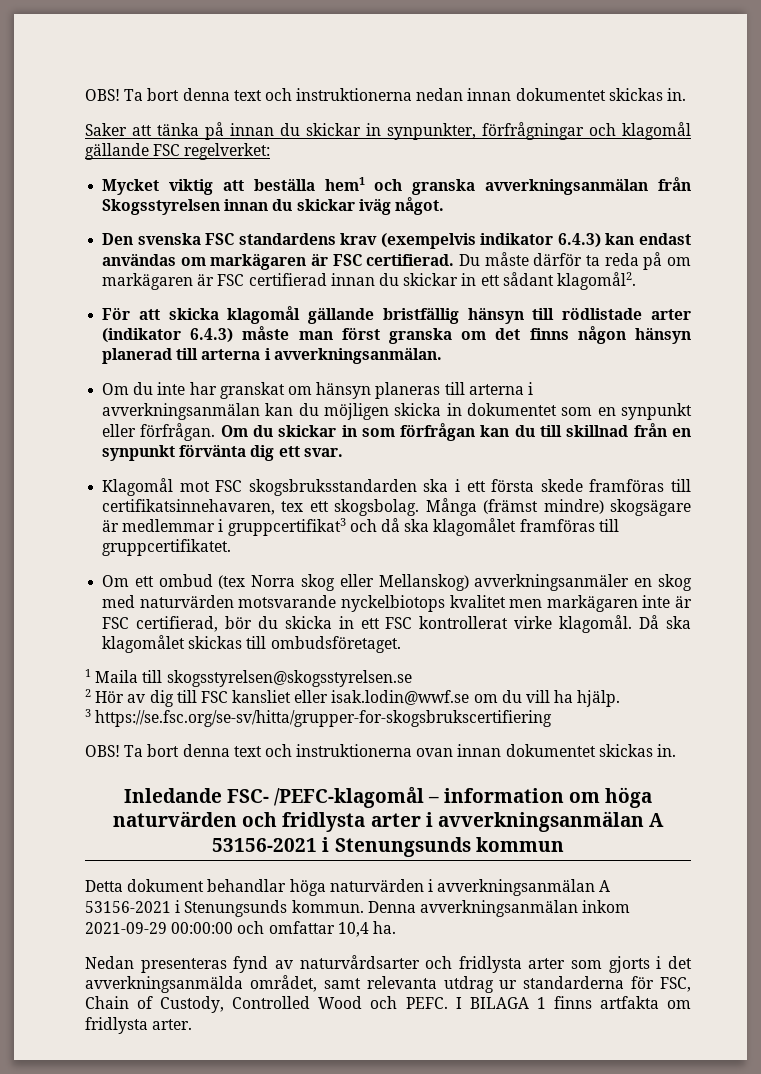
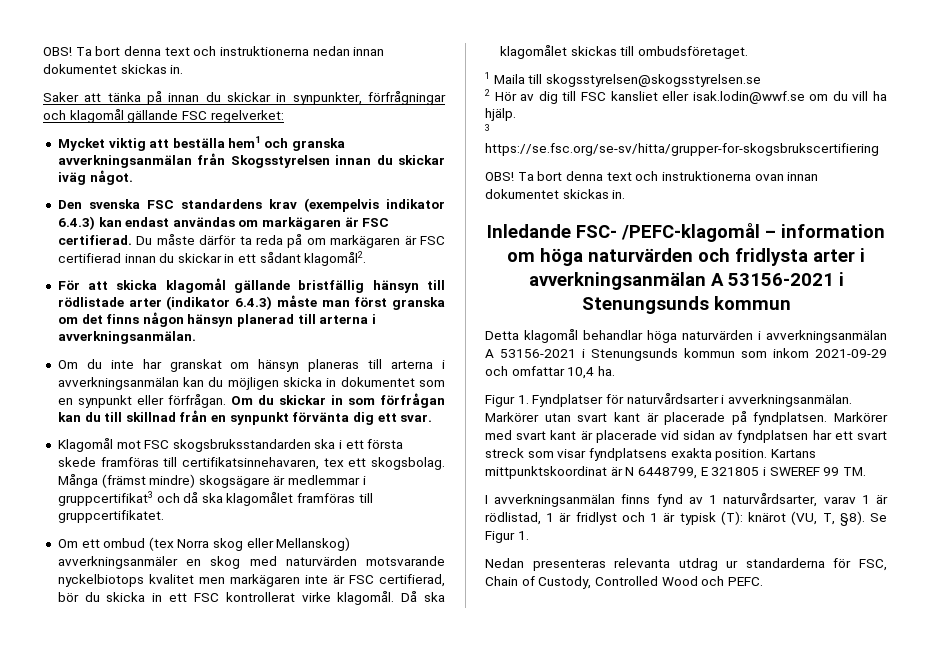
- Detta dokument behandlar höga naturvärden i avverkningsanmälan A 53156-2021 i Stenungsunds kommun. Denna avverkningsanmälan inkom 2021-09-29 00:00:00 och omfattar 10,4 ha.
+ Detta klagomål behandlar höga naturvärden i avverkningsanmälan A 53156-2021 i Stenungsunds kommun som inkom 2021-09-29 och omfattar 10,4 ha.
- Nedan presenteras fynd av naturvårdsarter och fridlysta arter som gjorts i det avverkningsanmälda området, samt relevanta utdrag ur standarderna för FSC, Chain of Custody, Controlled Wood och PEFC. I BILAGA 1 finns artfakta om fridlysta arter.
+ Figur 1. Fyndplatser för naturvårdsarter i avverkningsanmälan. Markörer utan svart kant är placerade på fyndplatsen. Markörer med svart kant är placerade vid sidan av fyndplatsen har ett svart streck som visar fyndplatsens exakta position. Kartans mittpunktskoordinat är N 6448799, E 321805 i SWEREF 99 TM.
+ I avverkningsanmälan finns fynd av 1 naturvårdsarter, varav 1 är rödlistad, 1 är fridlyst och 1 är typisk (T): knärot (VU, T, §8). Se Figur 1.
+ Nedan presenteras relevanta utdrag ur standarderna för FSC, Chain of Custody, Controlled Wood och PEFC.

